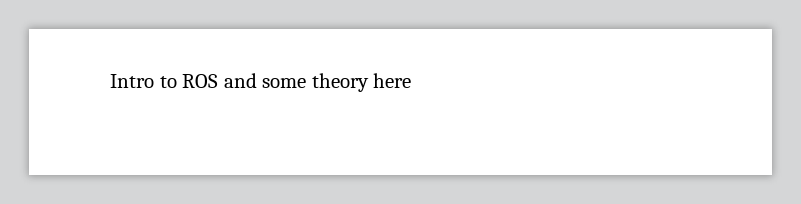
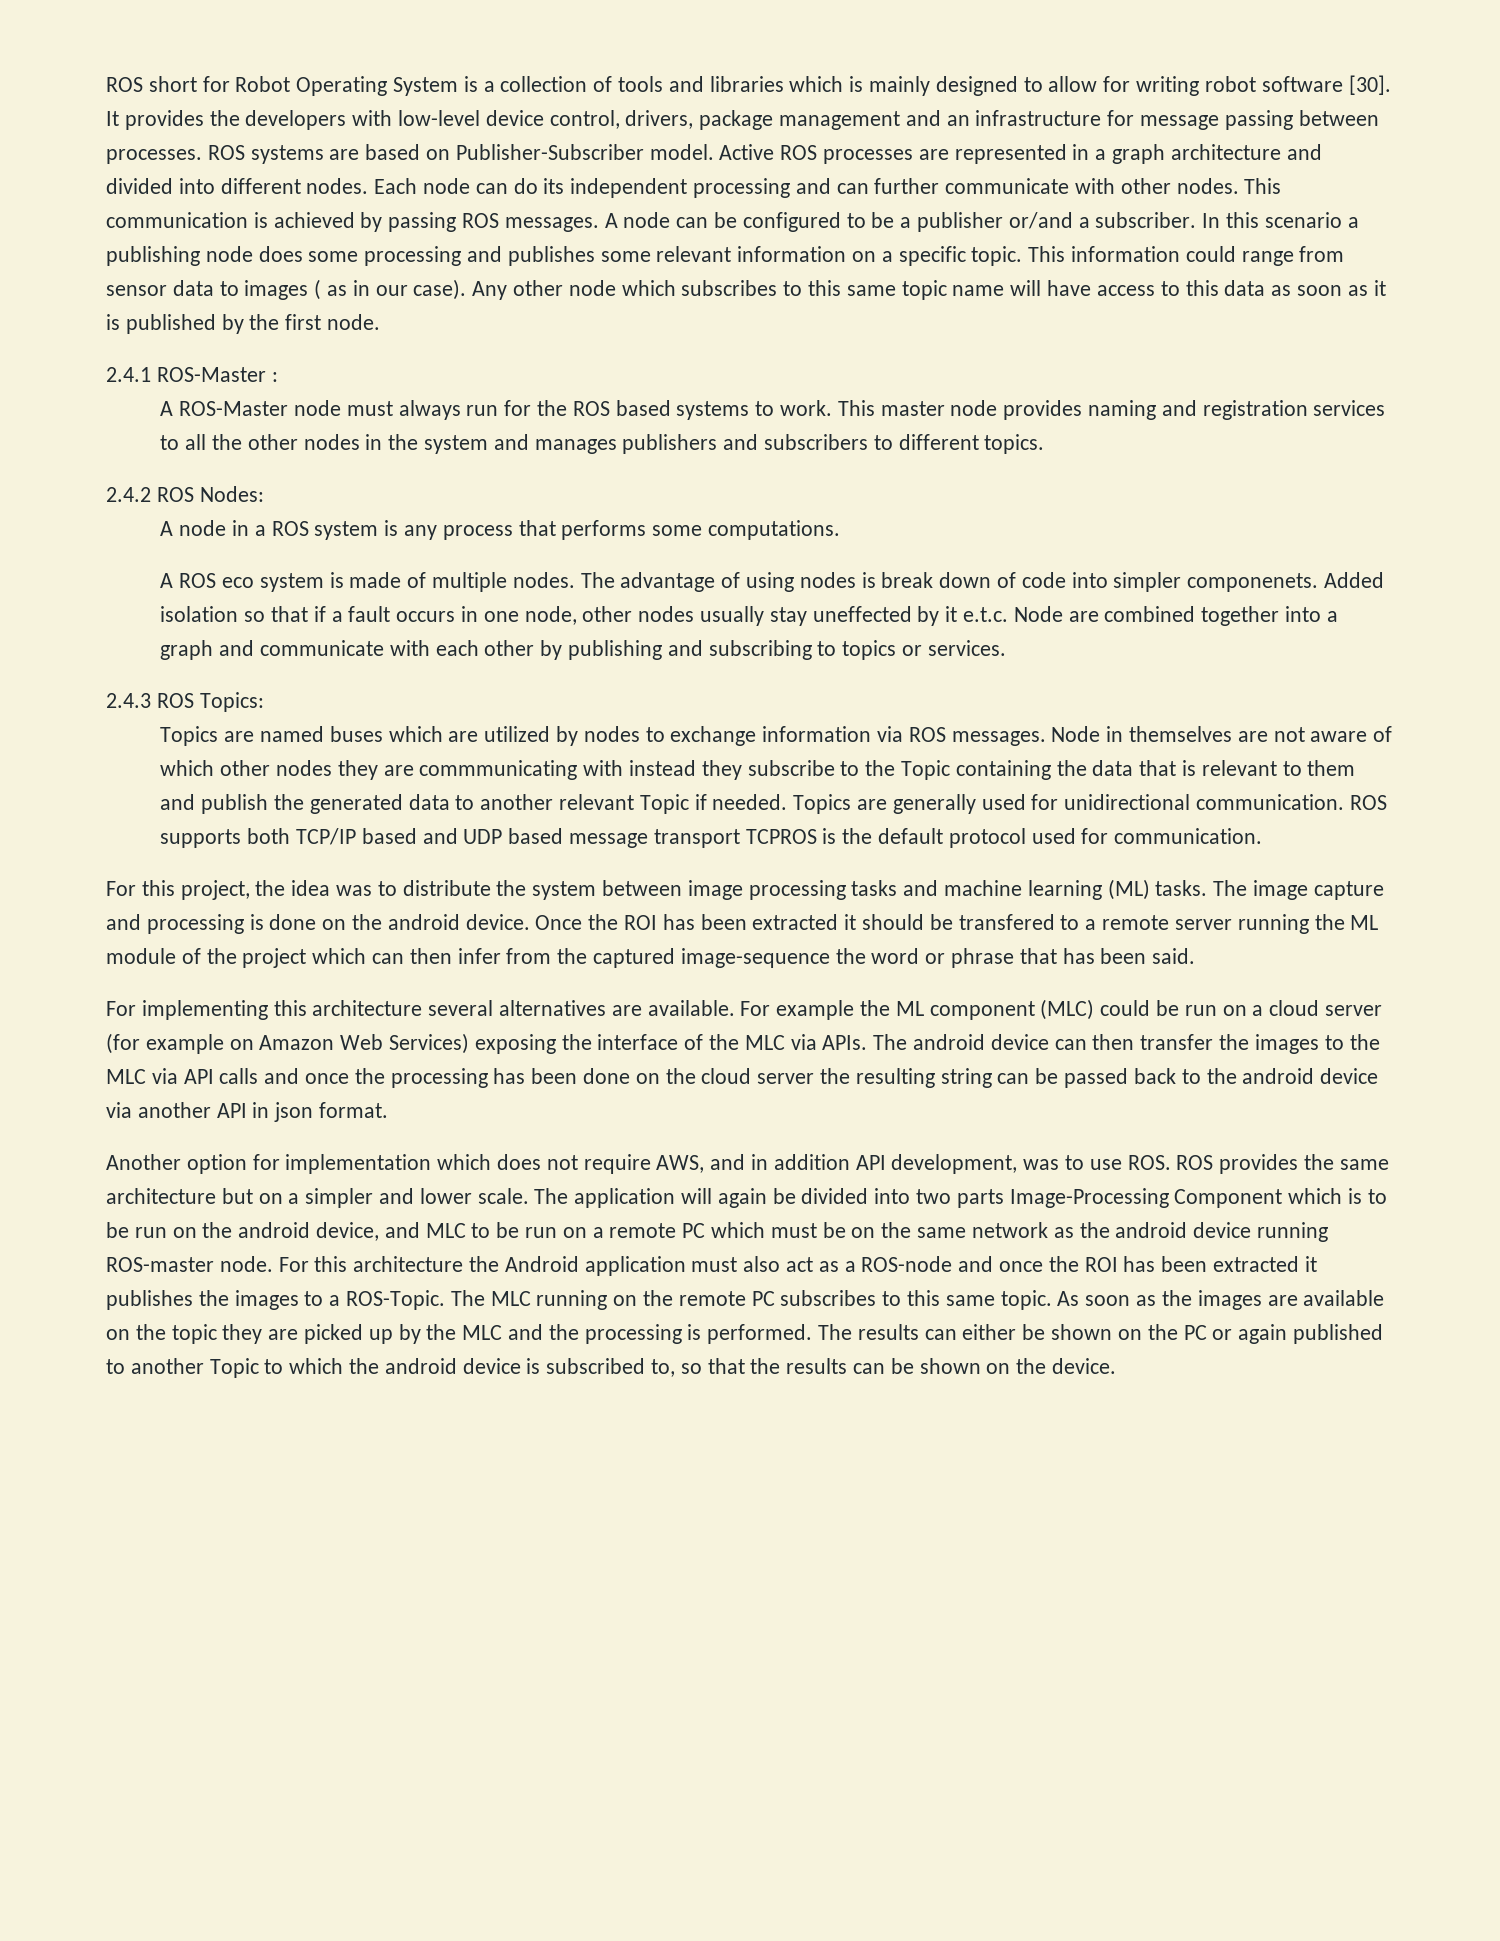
- Intro to ROS and some theory here
+ ROS short for Robot Operating System is a collection of tools and libraries which is mainly designed to allow for writing robot software [30]. It provides the developers with low-level device control, drivers, package management and an infrastructure for message passing between processes. ROS systems are based on Publisher-Subscriber model. Active ROS processes are represented in a graph architecture and divided into different nodes. Each node can do its independent processing and can further communicate with other nodes. This communication is achieved by passing ROS messages. A node can be configured to be a publisher or/and a subscriber. In this scenario a publishing node does some processing and publishes some relevant information on a specific topic. This information could range from sensor data to images ( as in our case). Any other node which subscribes to this same topic name will have access to this data as soon as it is published by the first node.
+ 2.4.1 ROS-Master :
+ A ROS-Master node must always run for the ROS based systems to work. This master node provides naming and registration services to all the other nodes in the system and manages publishers and subscribers to different topics.
+ 2.4.2 ROS Nodes:
+ A node in a ROS system is any process that performs some computations.
+ A ROS eco system is made of multiple nodes. The advantage of using nodes is break down of code into simpler componenets. Added isolation so that if a fault occurs in one node, other nodes usually stay uneffected by it e.t.c. Node are combined together into a graph and communicate with each other by publishing and subscribing to topics or services.
+ 2.4.3 ROS Topics:
+ Topics are named buses which are utilized by nodes to exchange information via ROS messages. Node in themselves are not aware of which other nodes they are commmunicating with instead they subscribe to the Topic containing the data that is relevant to them and publish the generated data to another relevant Topic if needed. Topics are generally used for unidirectional communication. ROS supports both TCP/IP based and UDP based message transport TCPROS is the default protocol used for communication.
+ For this project, the idea was to distribute the system between image processing tasks and machine learning (ML) tasks. The image capture and processing is done on the android device. Once the ROI has been extracted it should be transfered to a remote server running the ML module of the project which can then infer from the captured image-sequence the word or phrase that has been said.
+ For implementing this architecture several alternatives are available. For example the ML component (MLC) could be run on a cloud server (for example on Amazon Web Services) exposing the interface of the MLC via APIs. The android device can then transfer the images to the MLC via API calls and once the processing has been done on the cloud server the resulting string can be passed back to the android device via another API in json format.
+ Another option for implementation which does not require AWS, and in addition API development, was to use ROS. ROS provides the same architecture but on a simpler and lower scale. The application will again be divided into two parts Image-Processing Component which is to be run on the android device, and MLC to be run on a remote PC which must be on the same network as the android device running ROS-master node. For this architecture the Android application must also act as a ROS-node and once the ROI has been extracted it publishes the images to a ROS-Topic. The MLC running on the remote PC subscribes to this same topic. As soon as the images are available on the topic they are picked up by the MLC and the processing is performed. The results can either be shown on the PC or again published to another Topic to which the android device is subscribed to, so that the results can be shown on the device.

